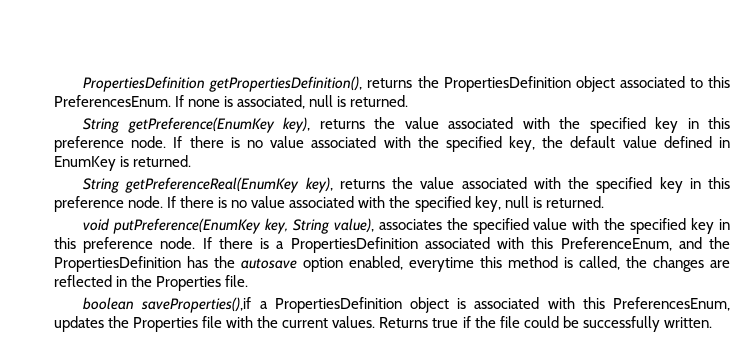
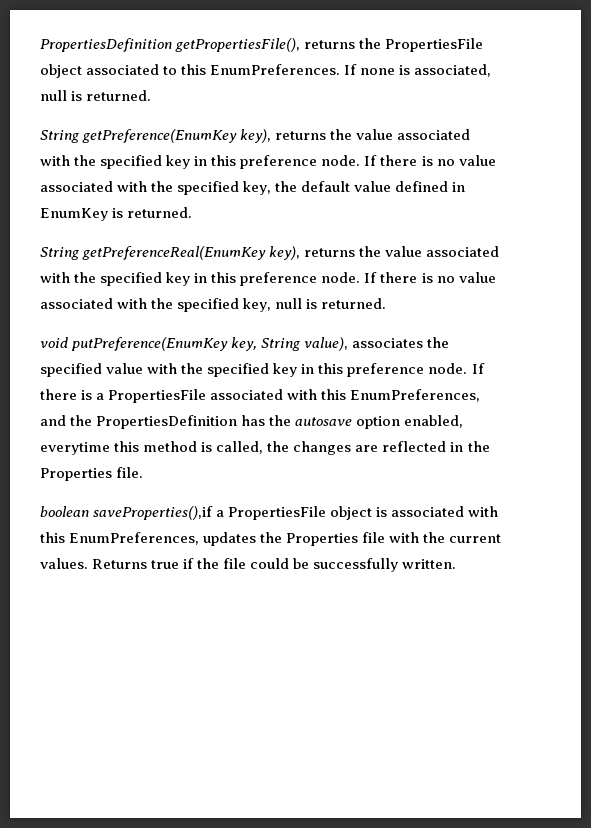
- PropertiesDefinition getPropertiesDefinition(), returns the PropertiesDefinition object associated to this PreferencesEnum.
+ PropertiesDefinition getPropertiesFile(), returns the PropertiesFile object associated to this EnumPreferences.
- If there is a PropertiesDefinition associated with this PreferenceEnum, and the PropertiesDefinition has the autosave option enabled, everytime this method is called, the changes are reflected in the Properties file.
+ If there is a PropertiesFile associated with this EnumPreferences, and the PropertiesDefinition has the autosave option enabled, everytime this method is called, the changes are reflected in the Properties file.
- boolean saveProperties(),if a PropertiesDefinition object is associated with this PreferencesEnum, updates the Properties file with the current values.
+ boolean saveProperties(),if a PropertiesFile object is associated with this EnumPreferences, updates the Properties file with the current values.

